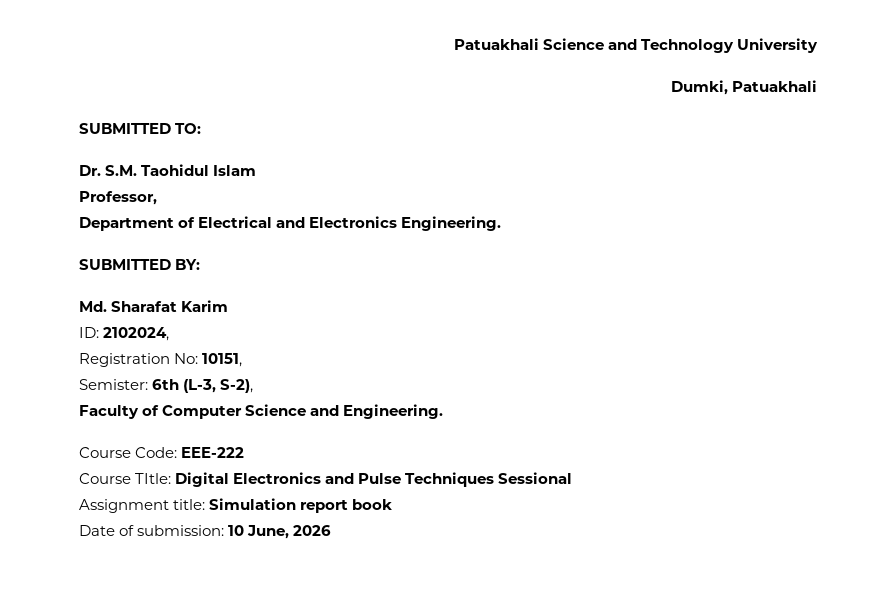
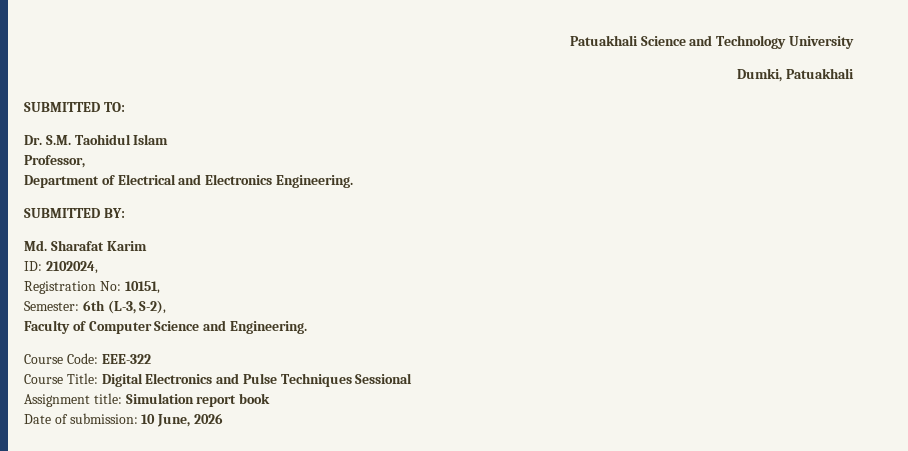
- Semister: 6th (L-3, S-2),
+ Semester: 6th (L-3, S-2),
- Course Code: EEE-222
- Course TItle: Digital Electronics and Pulse Techniques Sessional
+ Course Code: EEE-322
+ Course Title: Digital Electronics and Pulse Techniques Sessional

